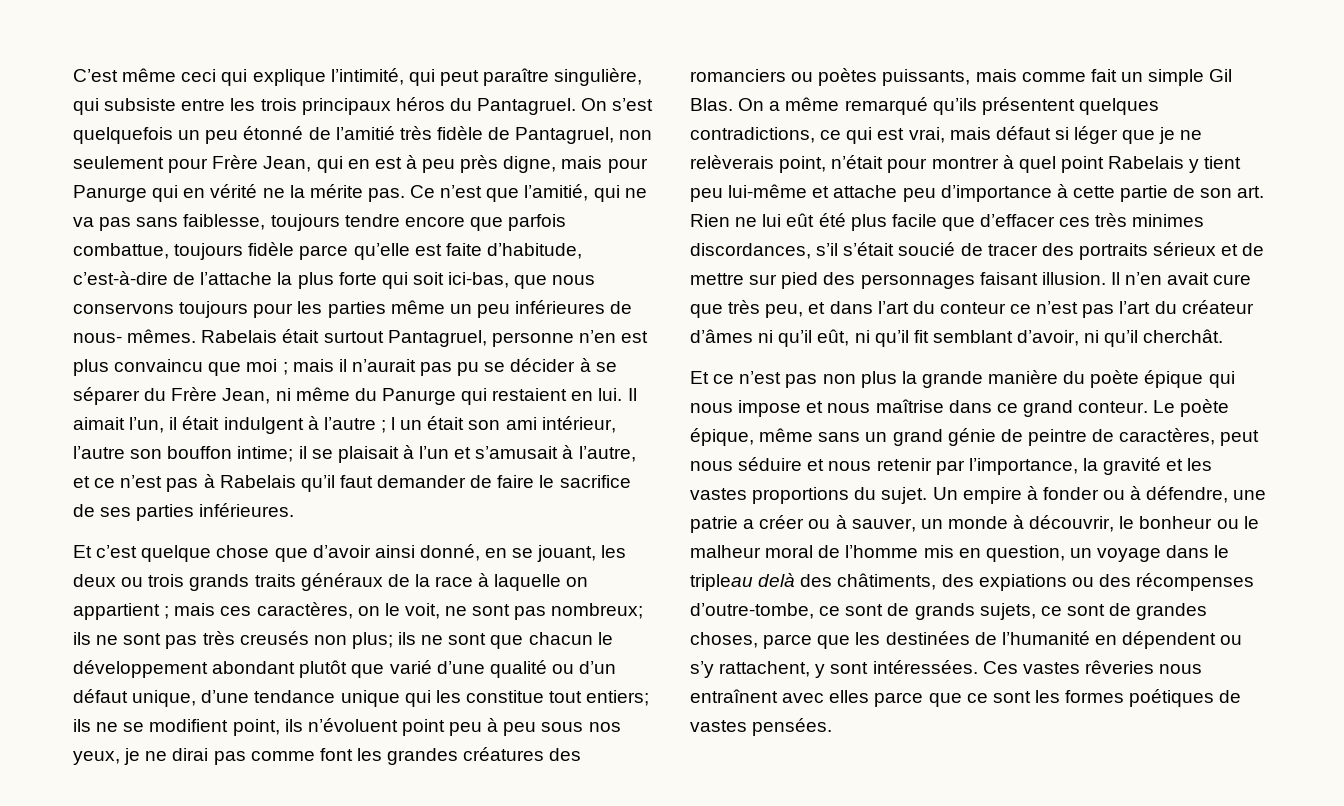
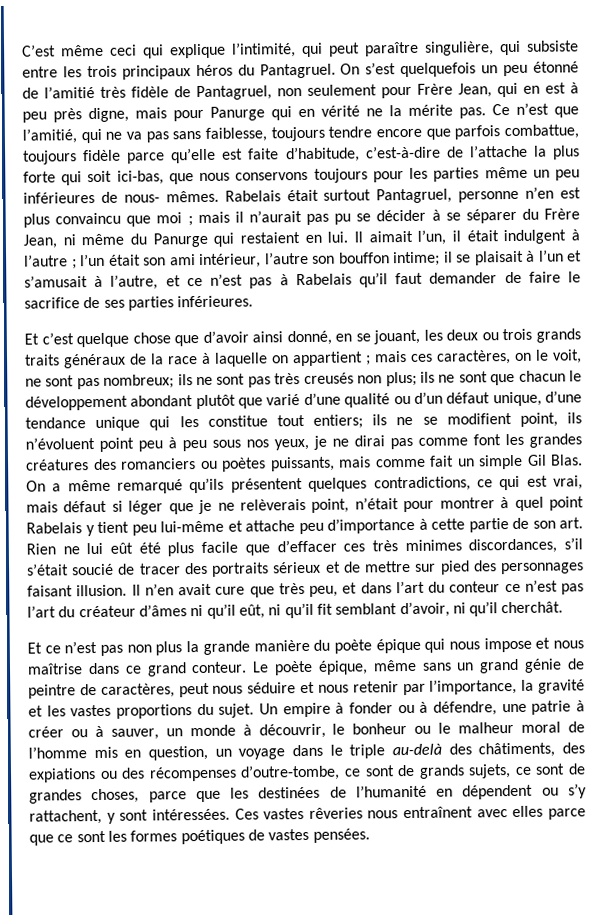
- Il aimait l’un, il était indulgent à l’autre ; l un était son ami intérieur, l’autre son bouffon intime; il se plaisait à l’un et s’amusait à l’autre, et ce n’est pas à Rabelais qu’il faut demander de faire le sacrifice de ses parties inférieures.
+ Il aimait l’un, il était indulgent à l’autre ; l’un était son ami intérieur, l’autre son bouffon intime; il se plaisait à l’un et s’amusait à l’autre, et ce n’est pas à Rabelais qu’il faut demander de faire le sacrifice de ses parties inférieures.
- Un empire à fonder ou à défendre, une patrie a créer ou à sauver, un monde à découvrir, le bonheur ou le malheur moral de l’homme mis en question, un voyage dans le tripleau delà des châtiments, des expiations ou des récompenses d’outre-tombe, ce sont de grands sujets, ce sont de grandes choses, parce que les destinées de l’humanité en dépendent ou s’y rattachent, y sont intéressées.
+ Un empire à fonder ou à défendre, une patrie à créer ou à sauver, un monde à découvrir, le bonheur ou le malheur moral de l’homme mis en question, un voyage dans le triple au-delà des châtiments, des expiations ou des récompenses d’outre-tombe, ce sont de grands sujets, ce sont de grandes choses, parce que les destinées de l’humanité en dépendent ou s’y rattachent, y sont intéressées.

